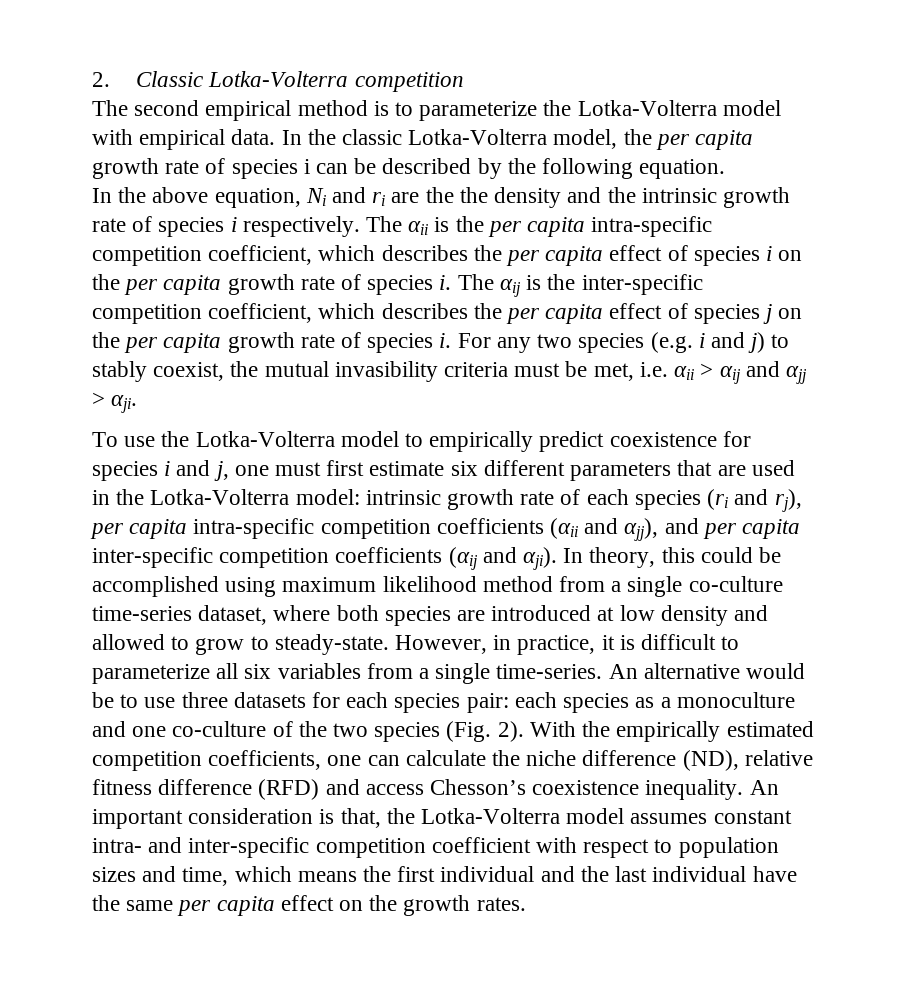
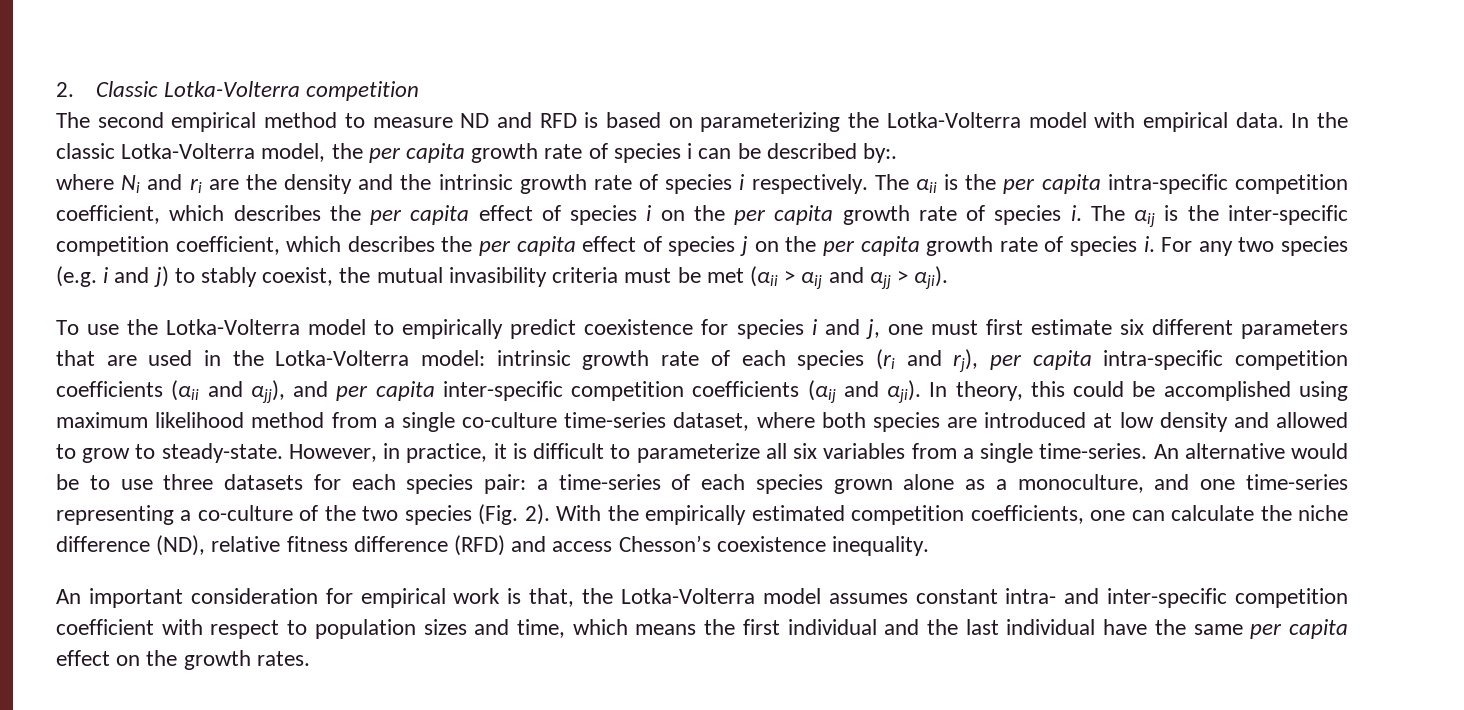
- The second empirical method is to parameterize the Lotka-Volterra model with empirical data.
+ The second empirical method to measure ND and RFD is based on parameterizing the Lotka-Volterra model with empirical data.
- In the classic Lotka-Volterra model, the per capita growth rate of species i can be described by the following equation.
- In the above equation, Ni and ri are the the density and the intrinsic growth rate of species i respectively.
+ In the classic Lotka-Volterra model, the per capita growth rate of species i can be described by:.
+ where Ni and ri are the density and the intrinsic growth rate of species i respectively.
- For any two species (e.g. i and j) to stably coexist, the mutual invasibility criteria must be met, i.e. αii > αij and αjj > αji.
+ For any two species (e.g. i and j) to stably coexist, the mutual invasibility criteria must be met (αii > αij and αjj > αji).
- An alternative would be to use three datasets for each species pair: each species as a monoculture and one co-culture of the two species (Fig. 2).
+ An alternative would be to use three datasets for each species pair: a time-series of each species grown alone as a monoculture, and one time-series representing a co-culture of the two species (Fig. 2).
- With the empirically estimated competition coefficients, one can calculate the niche difference (ND), relative fitness difference (RFD) and access Chesson’s coexistence inequality. An important consideration is that, the Lotka-Volterra model assumes constant intra- and inter-specific competition coefficient with respect to population sizes and time, which means the first individual and the last individual have the same per capita effect on the growth rates.
+ With the empirically estimated competition coefficients, one can calculate the niche difference (ND), relative fitness difference (RFD) and access Chesson’s coexistence inequality.
+ An important consideration for empirical work is that, the Lotka-Volterra model assumes constant intra- and inter-specific competition coefficient with respect to population sizes and time, which means the first individual and the last individual have the same per capita effect on the growth rates.

